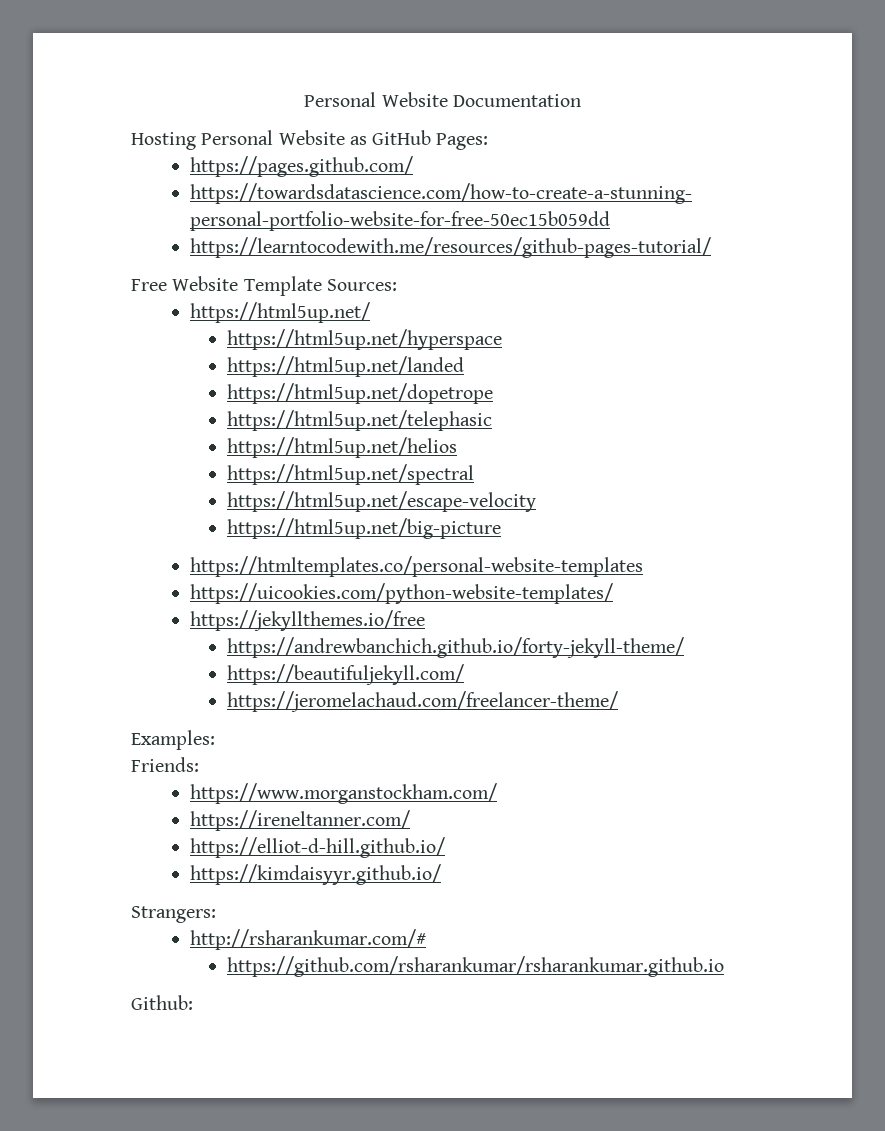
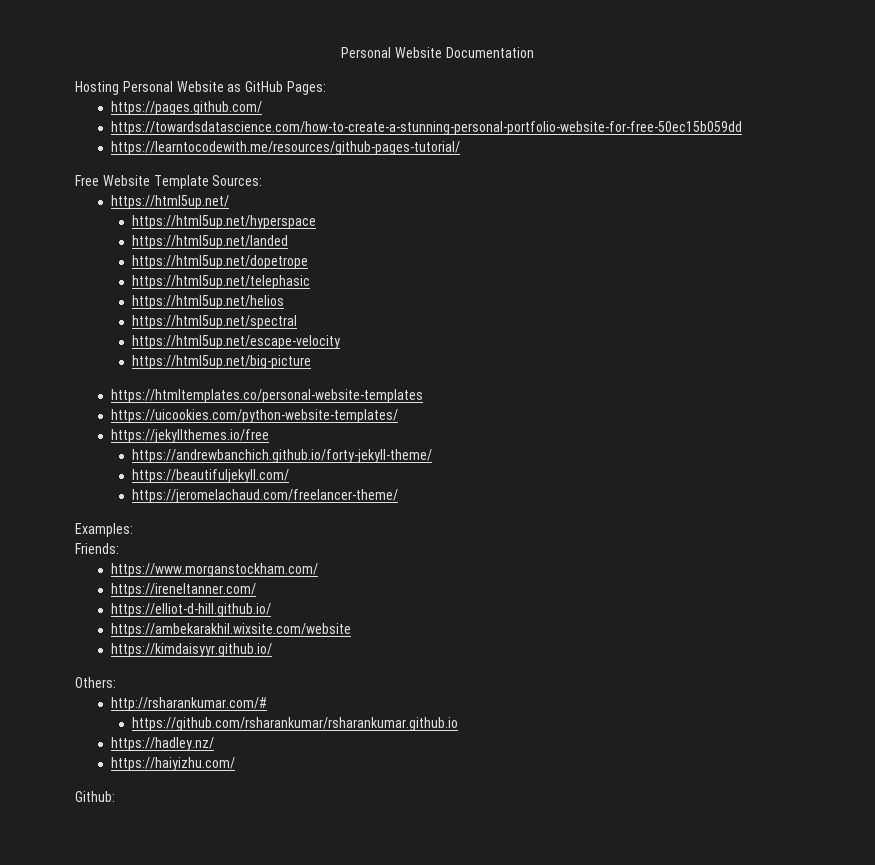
+ https://ambekarakhil.wixsite.com/website
- Strangers:
+ Others:
+ https://hadley.nz/
+ https://haiyizhu.com/

